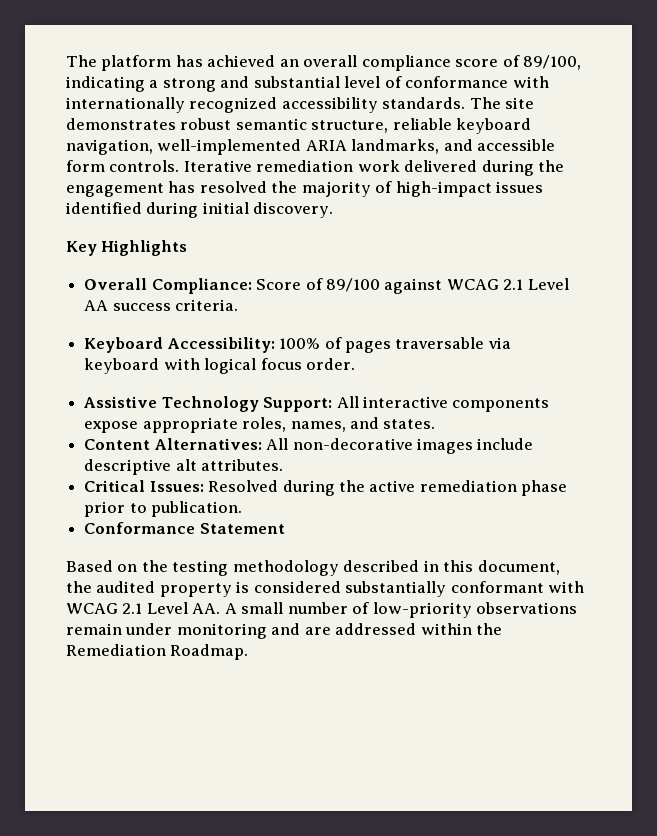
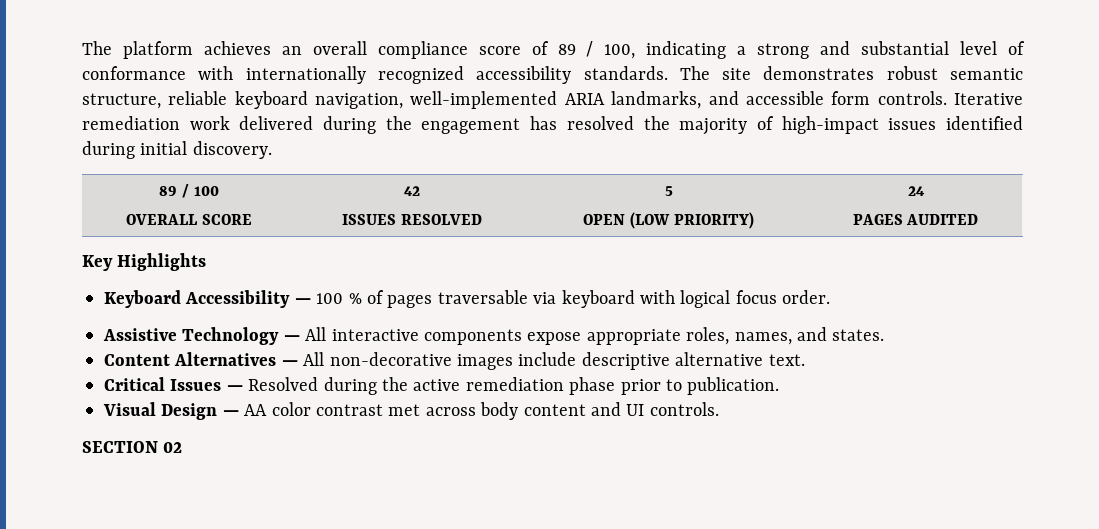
- The platform has achieved an overall compliance score of 89/100, indicating a strong and substantial level of conformance with internationally recognized accessibility standards.
+ The platform achieves an overall compliance score of 89 / 100, indicating a strong and substantial level of conformance with internationally recognized accessibility standards.
+ 89 / 100
+ OVERALL SCORE | 42
+ ISSUES RESOLVED | 5
+ OPEN (LOW PRIORITY) | 24
+ PAGES AUDITED
  Key Highlights
- Overall Compliance: Score of 89/100 against WCAG 2.1 Level AA success criteria.
- Keyboard Accessibility: 100% of pages traversable via keyboard with logical focus order.
+ Keyboard Accessibility — 100 % of pages traversable via keyboard with logical focus order.
- Assistive Technology Support: All interactive components expose appropriate roles, names, and states.
+ Assistive Technology — All interactive components expose appropriate roles, names, and states.
- Content Alternatives: All non-decorative images include descriptive alt attributes.
+ Content Alternatives — All non-decorative images include descriptive alternative text.
- Critical Issues: Resolved during the active remediation phase prior to publication.
+ Critical Issues — Resolved during the active remediation phase prior to publication.
- Conformance Statement
- Based on the testing methodology described in this document, the audited property is considered substantially conformant with WCAG 2.1 Level AA. A small number of low-priority observations remain under monitoring and are addressed within the Remediation Roadmap.
+ Visual Design — AA color contrast met across body content and UI controls.
+ SECTION 02

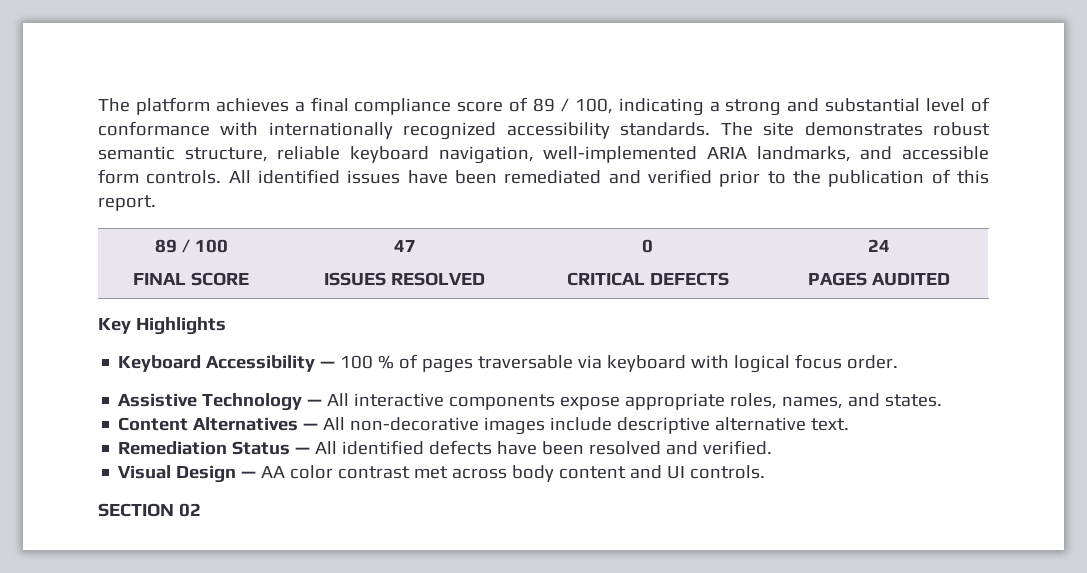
- The platform achieves an overall compliance score of 89 / 100, indicating a strong and substantial level of conformance with internationally recognized accessibility standards.
+ The platform achieves a final compliance score of 89 / 100, indicating a strong and substantial level of conformance with internationally recognized accessibility standards.
- Iterative remediation work delivered during the engagement has resolved the majority of high-impact issues identified during initial discovery.
+ All identified issues have been remediated and verified prior to the publication of this report.
  89 / 100
- OVERALL SCORE | 42
- ISSUES RESOLVED | 5
- OPEN (LOW PRIORITY) | 24
+ FINAL SCORE | 47
+ ISSUES RESOLVED | 0
+ CRITICAL DEFECTS | 24
- Critical Issues — Resolved during the active remediation phase prior to publication.
+ Remediation Status — All identified defects have been resolved and verified.

